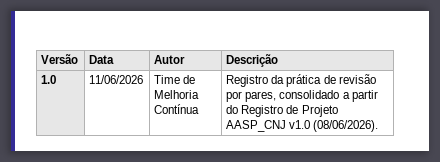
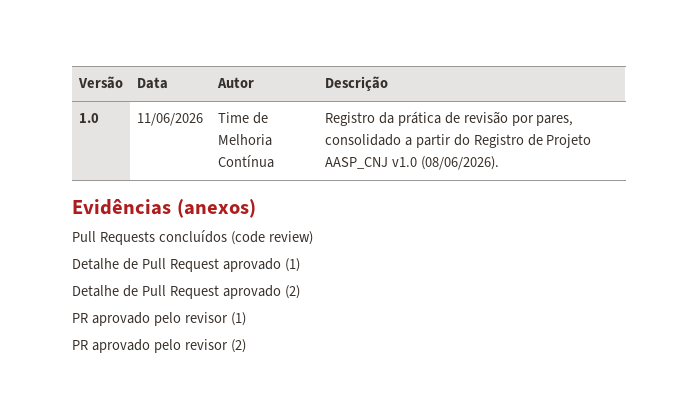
+ Evidências (anexos)
+ Pull Requests concluídos (code review)
+ Detalhe de Pull Request aprovado (1)
+ Detalhe de Pull Request aprovado (2)
+ PR aprovado pelo revisor (1)
+ PR aprovado pelo revisor (2)

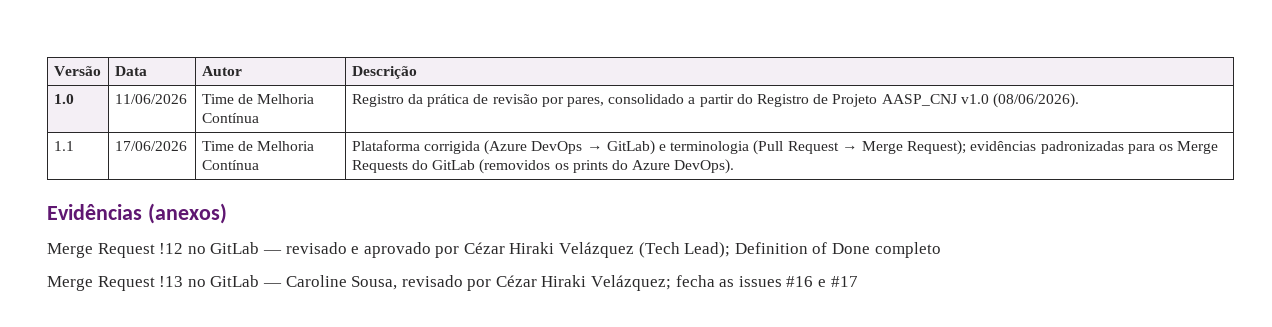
+ 1.1 | 17/06/2026 | Time de Melhoria Contínua | Plataforma corrigida (Azure DevOps → GitLab) e terminologia (Pull Request → Merge Request); evidências padronizadas para os Merge Requests do GitLab (removidos os prints do Azure DevOps).
  Evidências (anexos)
- Pull Requests concluídos (code review)
- Detalhe de Pull Request aprovado (1)
- Detalhe de Pull Request aprovado (2)
- PR aprovado pelo revisor (1)
- PR aprovado pelo revisor (2)
+ Merge Request !12 no GitLab — revisado e aprovado por Cézar Hiraki Velázquez (Tech Lead); Definition of Done completo
+ Merge Request !13 no GitLab — Caroline Sousa, revisado por Cézar Hiraki Velázquez; fecha as issues #16 e #17

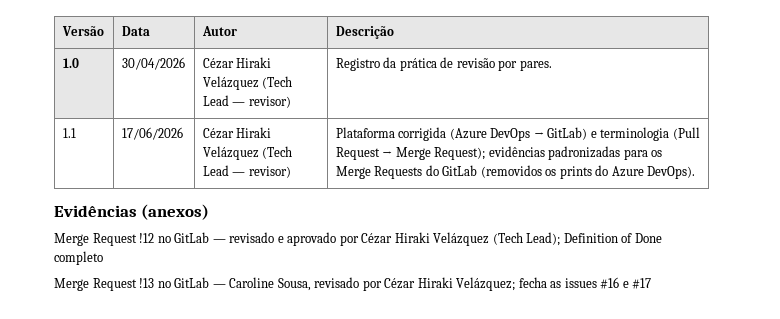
- 1.0 | 11/06/2026 | Time de Melhoria Contínua | Registro da prática de revisão por pares, consolidado a partir do Registro de Projeto AASP_CNJ v1.0 (08/06/2026).
- 1.1 | 17/06/2026 | Time de Melhoria Contínua | Plataforma corrigida (Azure DevOps → GitLab) e terminologia (Pull Request → Merge Request); evidências padronizadas para os Merge Requests do GitLab (removidos os prints do Azure DevOps).
+ 1.0 | 30/04/2026 | Cézar Hiraki Velázquez (Tech Lead — revisor) | Registro da prática de revisão por pares.
+ 1.1 | 17/06/2026 | Cézar Hiraki Velázquez (Tech Lead — revisor) | Plataforma corrigida (Azure DevOps → GitLab) e terminologia (Pull Request → Merge Request); evidências padronizadas para os Merge Requests do GitLab (removidos os prints do Azure DevOps).

